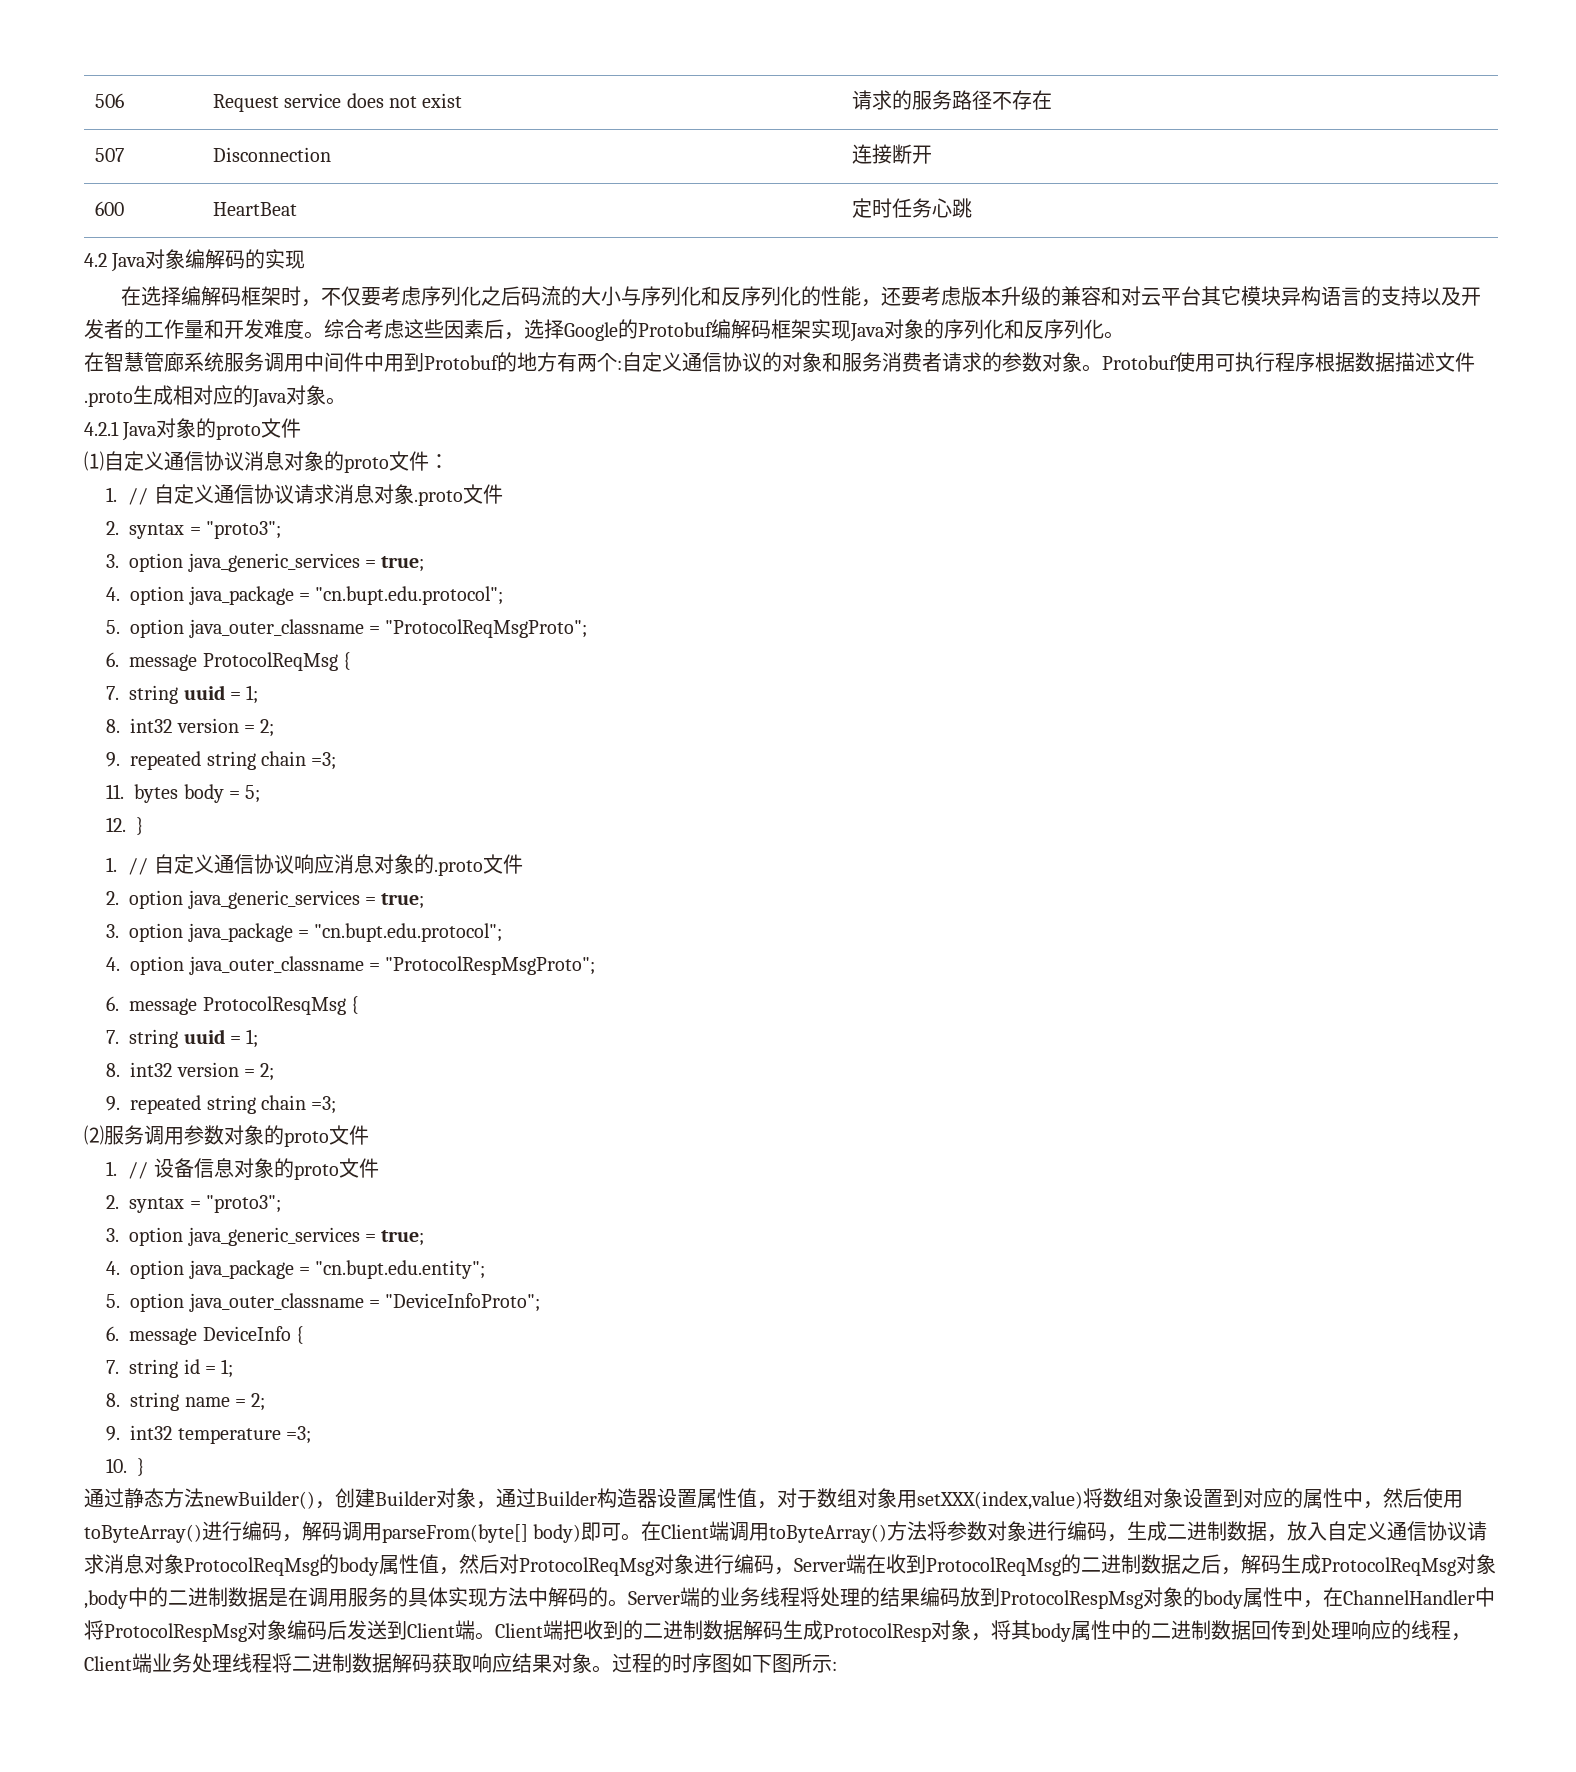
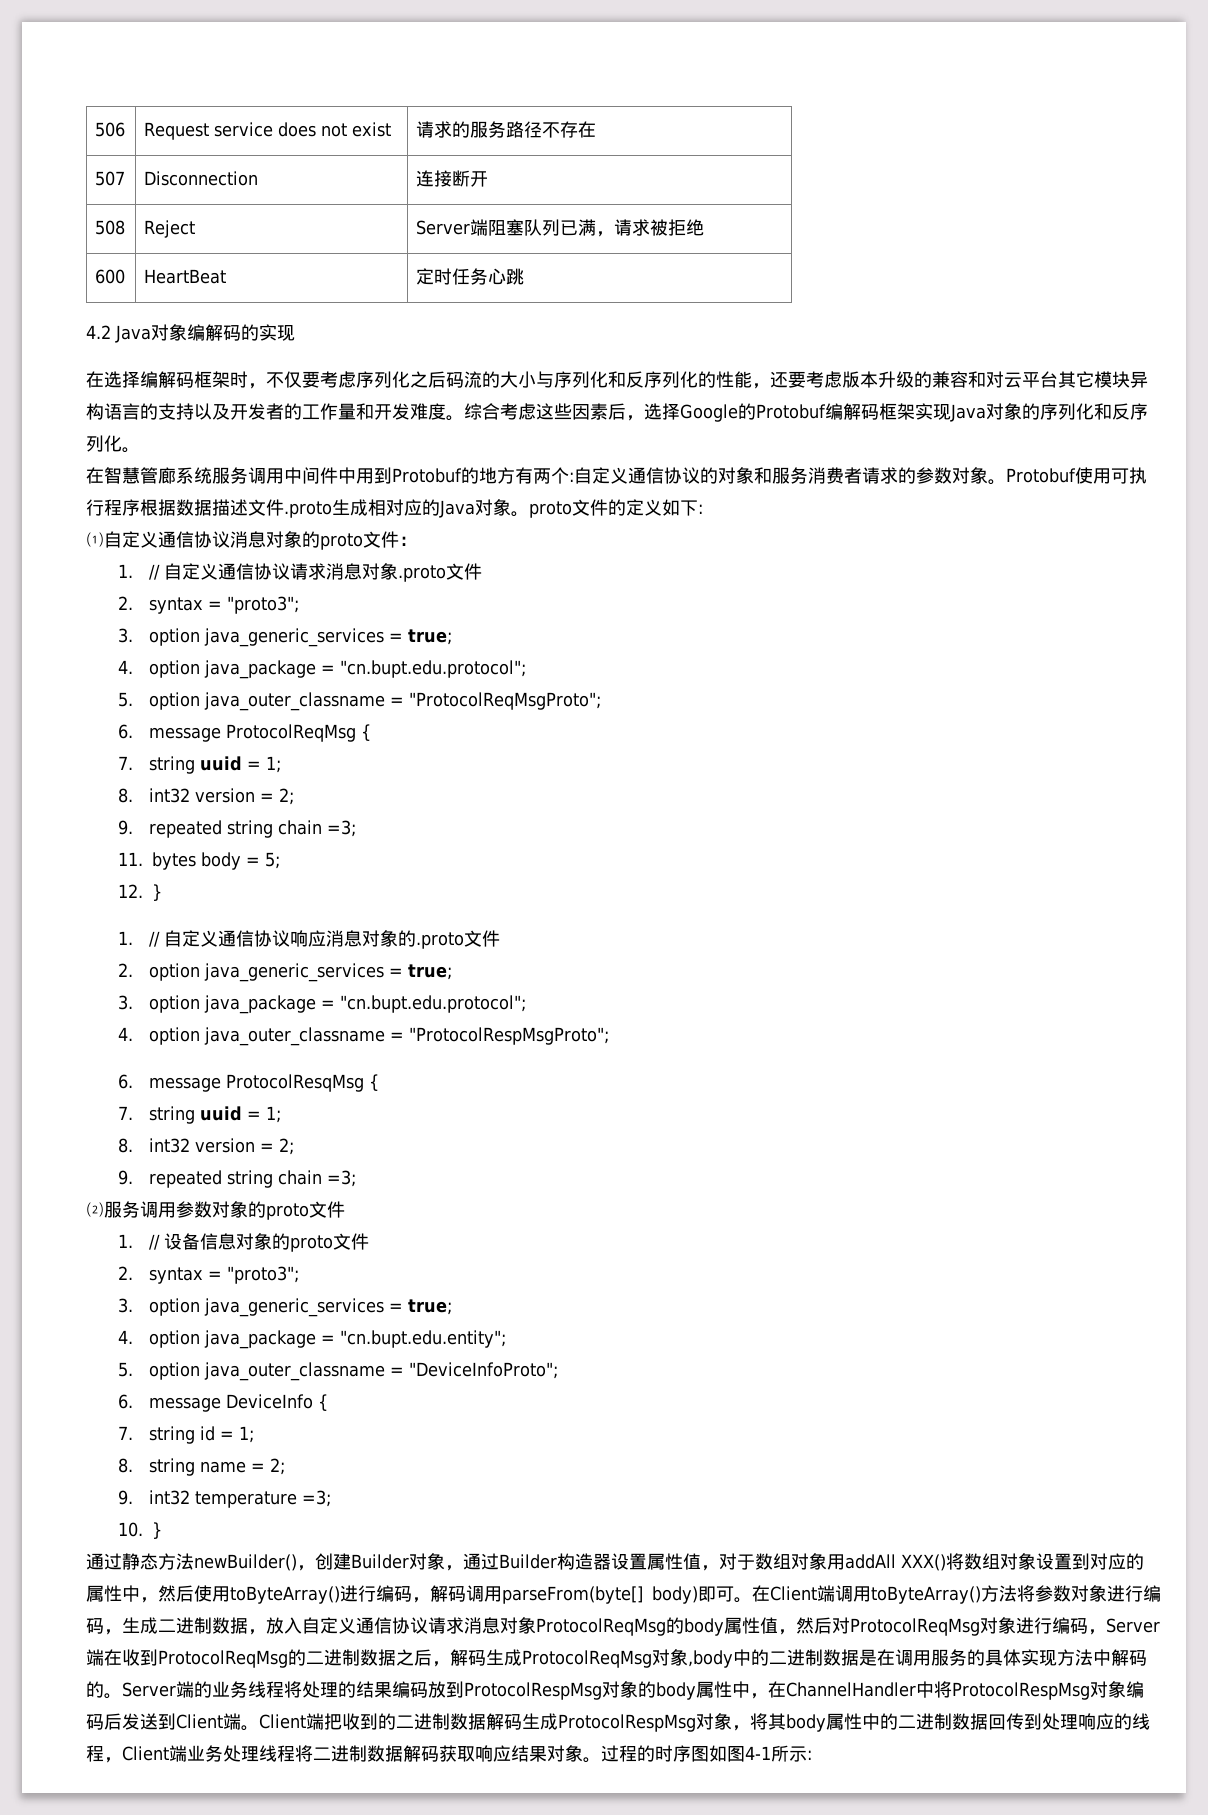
+ 508 | Reject | Server端阻塞队列已满，请求被拒绝
- Protobuf使用可执行程序根据数据描述文件.proto生成相对应的Java对象。
- 4.2.1 Java对象的proto文件
+ Protobuf使用可执行程序根据数据描述文件.proto生成相对应的Java对象。proto文件的定义如下:
- 通过静态方法newBuilder()，创建Builder对象，通过Builder构造器设置属性值，对于数组对象用setXXX(index,value)将数组对象设置到对应的属性中，然后使用toByteArray()进行编码，解码调用parseFrom(byte[] body)即可。
+ 通过静态方法newBuilder()，创建Builder对象，通过Builder构造器设置属性值，对于数组对象用addAll XXX()将数组对象设置到对应的属性中，然后使用toByteArray()进行编码，解码调用parseFrom(byte[] body)即可。
- Client端把收到的二进制数据解码生成ProtocolResp对象，将其body属性中的二进制数据回传到处理响应的线程，Client端业务处理线程将二进制数据解码获取响应结果对象。
+ Client端把收到的二进制数据解码生成ProtocolRespMsg对象，将其body属性中的二进制数据回传到处理响应的线程，Client端业务处理线程将二进制数据解码获取响应结果对象。
- 过程的时序图如下图所示:
+ 过程的时序图如图4-1所示:

